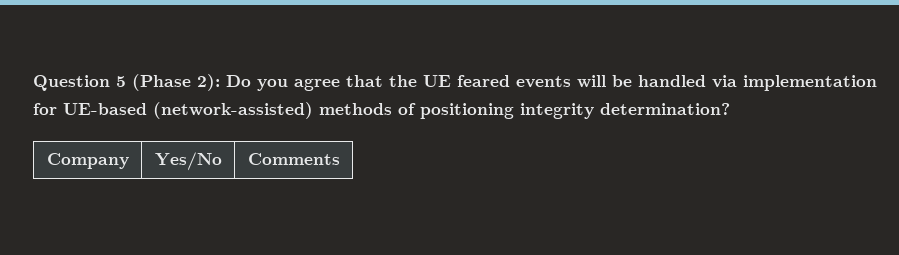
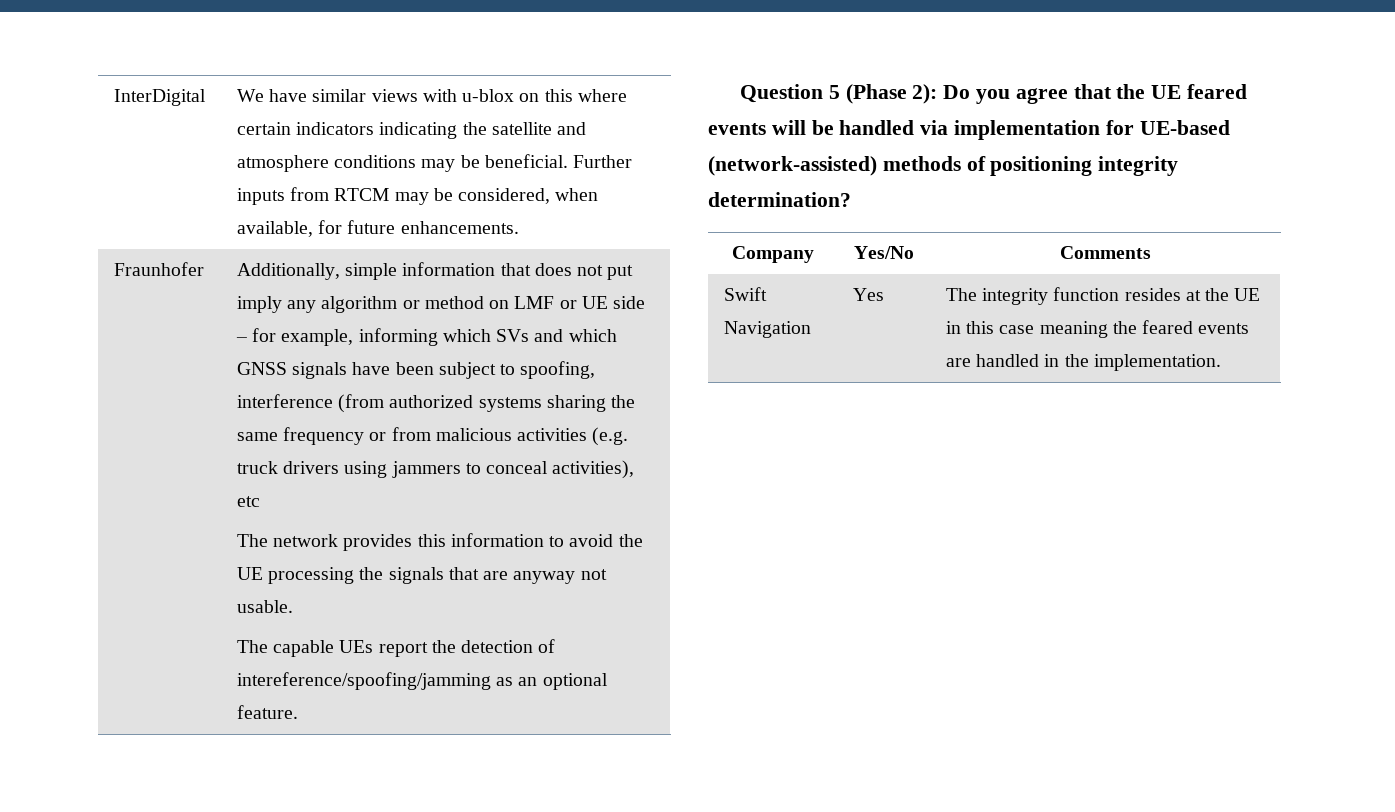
+ InterDigital | We have similar views with u-blox on this where certain indicators indicating the satellite and atmosphere conditions may be beneficial. Further inputs from RTCM may be considered, when available, for future enhancements.
+ Fraunhofer | Additionally, simple information that does not put imply any algorithm or method on LMF or UE side – for example, informing which SVs and which GNSS signals have been subject to spoofing, interference (from authorized systems sharing the same frequency or from malicious activities (e.g. truck drivers using jammers to conceal activities), etc
+ The network provides this information to avoid the UE processing the signals that are anyway not usable.
+ The capable UEs report the detection of intereference/spoofing/jamming as an optional feature.
+ Swift Navigation | Yes | The integrity function resides at the UE in this case meaning the feared events are handled in the implementation.

